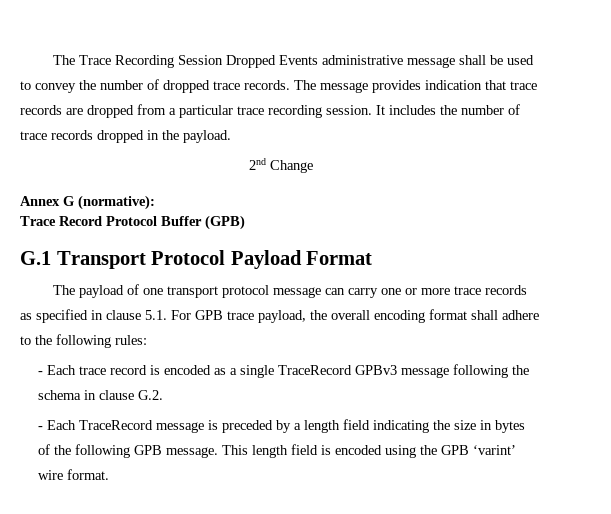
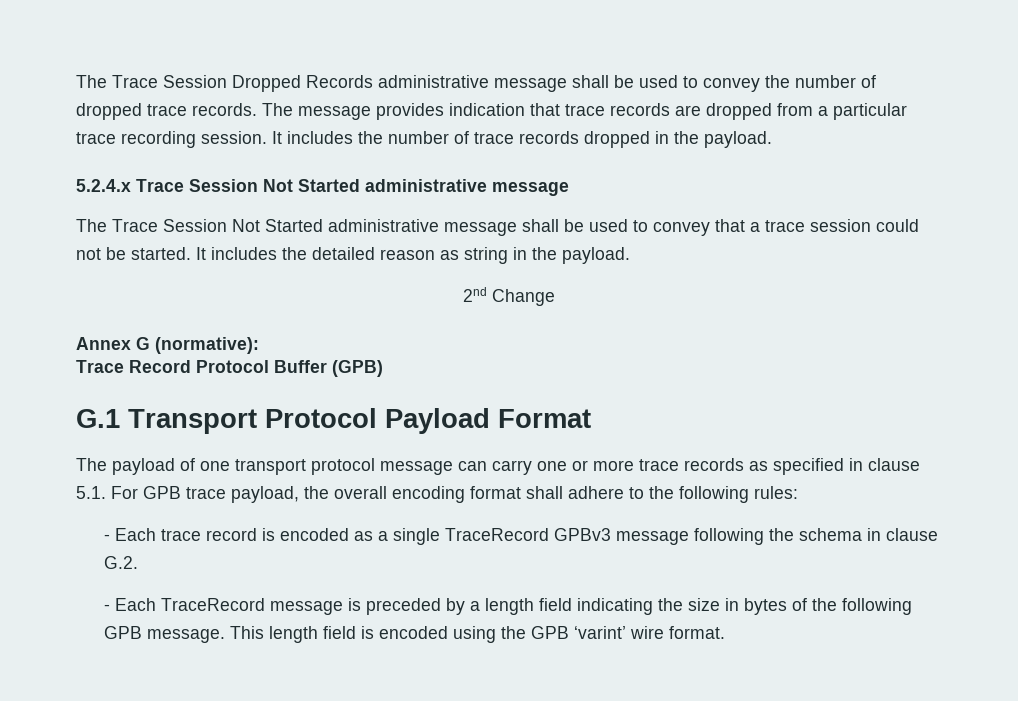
- The Trace Recording Session Dropped Events administrative message shall be used to convey the number of dropped trace records.
+ The Trace Session Dropped Records administrative message shall be used to convey the number of dropped trace records.
+ 5.2.4.x Trace Session Not Started administrative message
+ The Trace Session Not Started administrative message shall be used to convey that a trace session could not be started. It includes the detailed reason as string in the payload.

